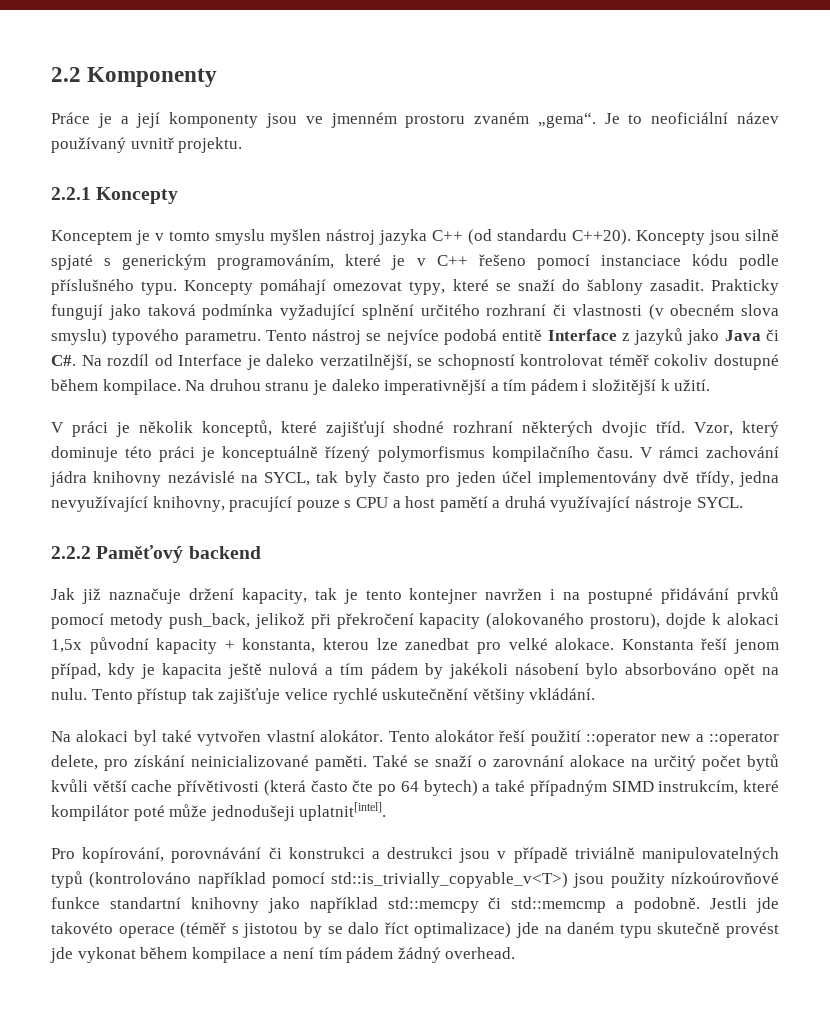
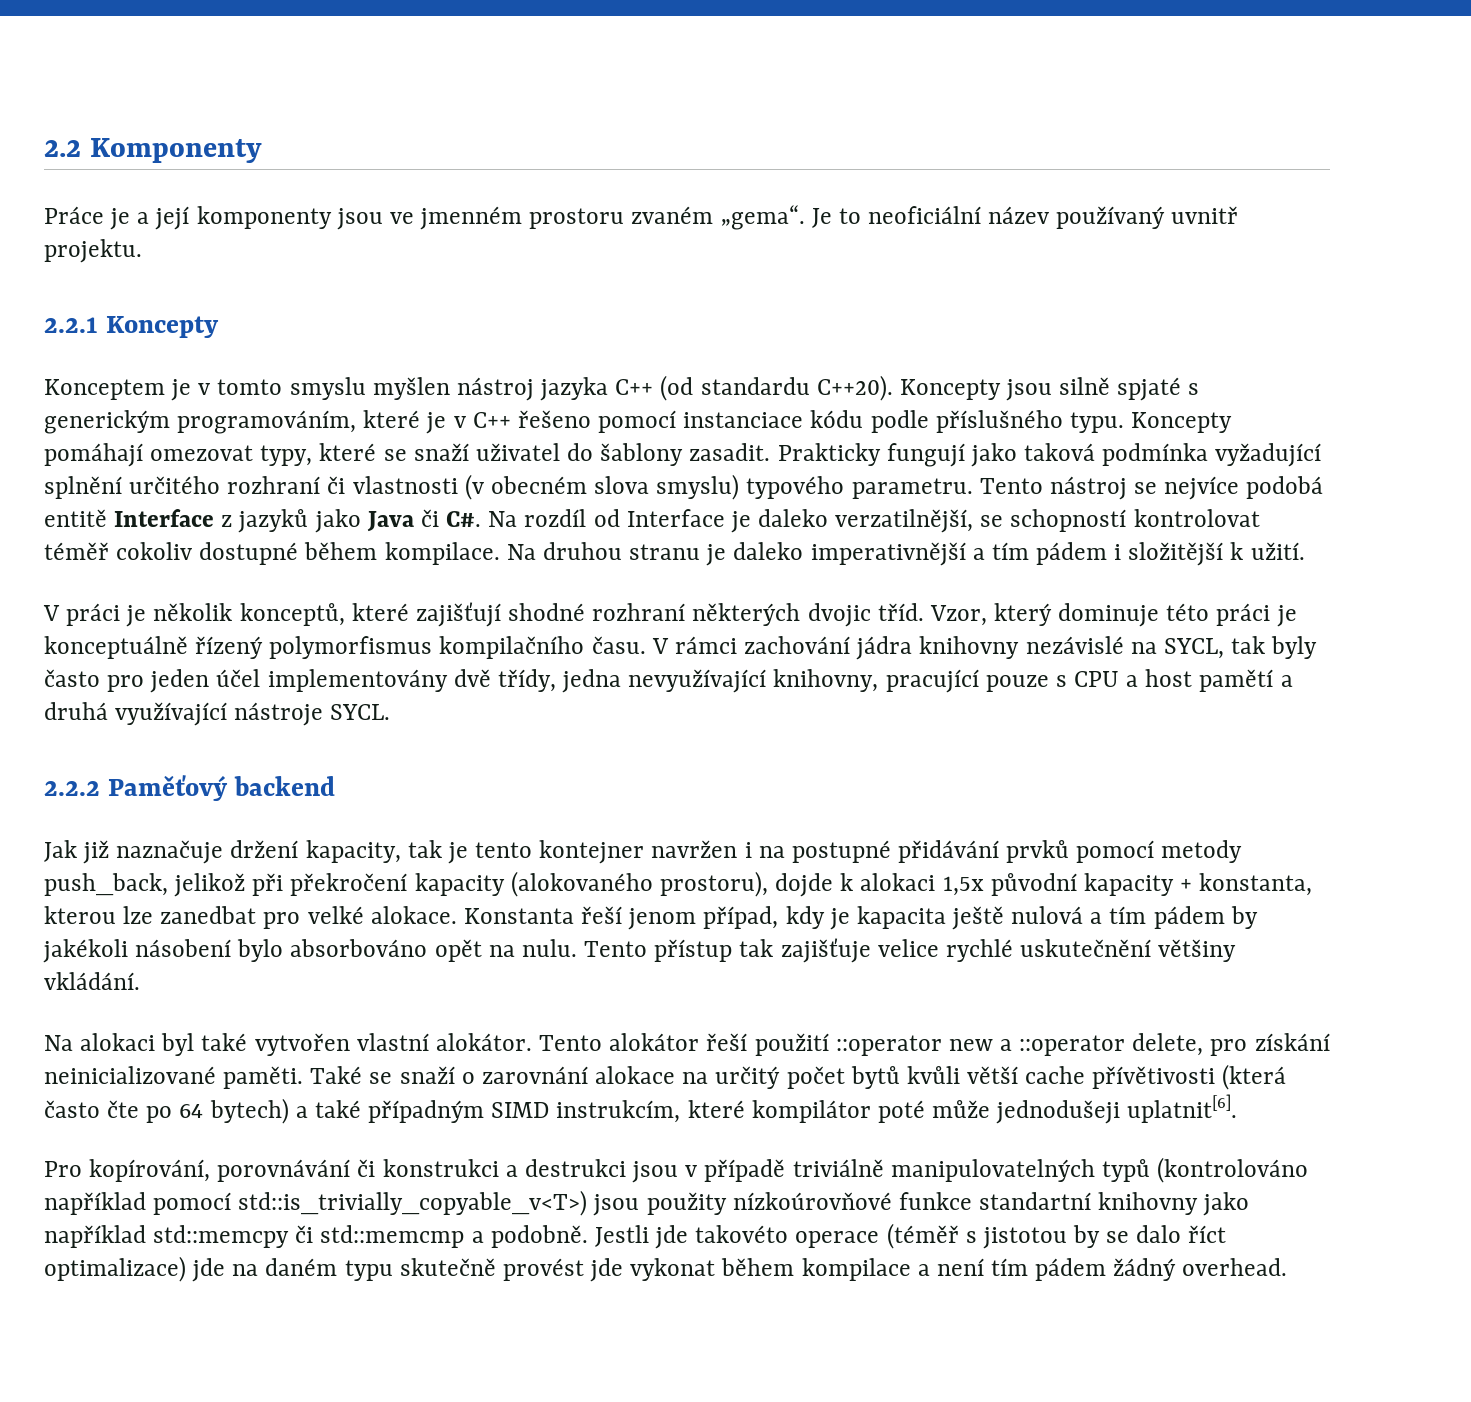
- Koncepty pomáhají omezovat typy, které se snaží do šablony zasadit.
+ Koncepty pomáhají omezovat typy, které se snaží uživatel do šablony zasadit.
- Také se snaží o zarovnání alokace na určitý počet bytů kvůli větší cache přívětivosti (která často čte po 64 bytech) a také případným SIMD instrukcím, které kompilátor poté může jednodušeji uplatnit[intel].
+ Také se snaží o zarovnání alokace na určitý počet bytů kvůli větší cache přívětivosti (která často čte po 64 bytech) a také případným SIMD instrukcím, které kompilátor poté může jednodušeji uplatnit[6].

